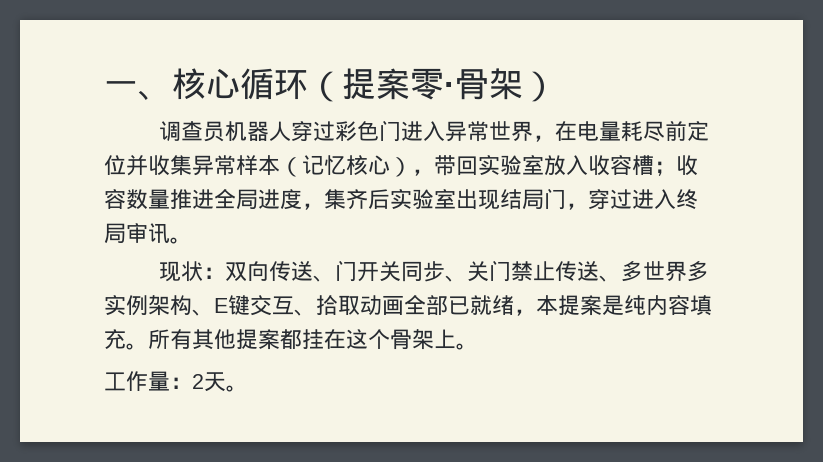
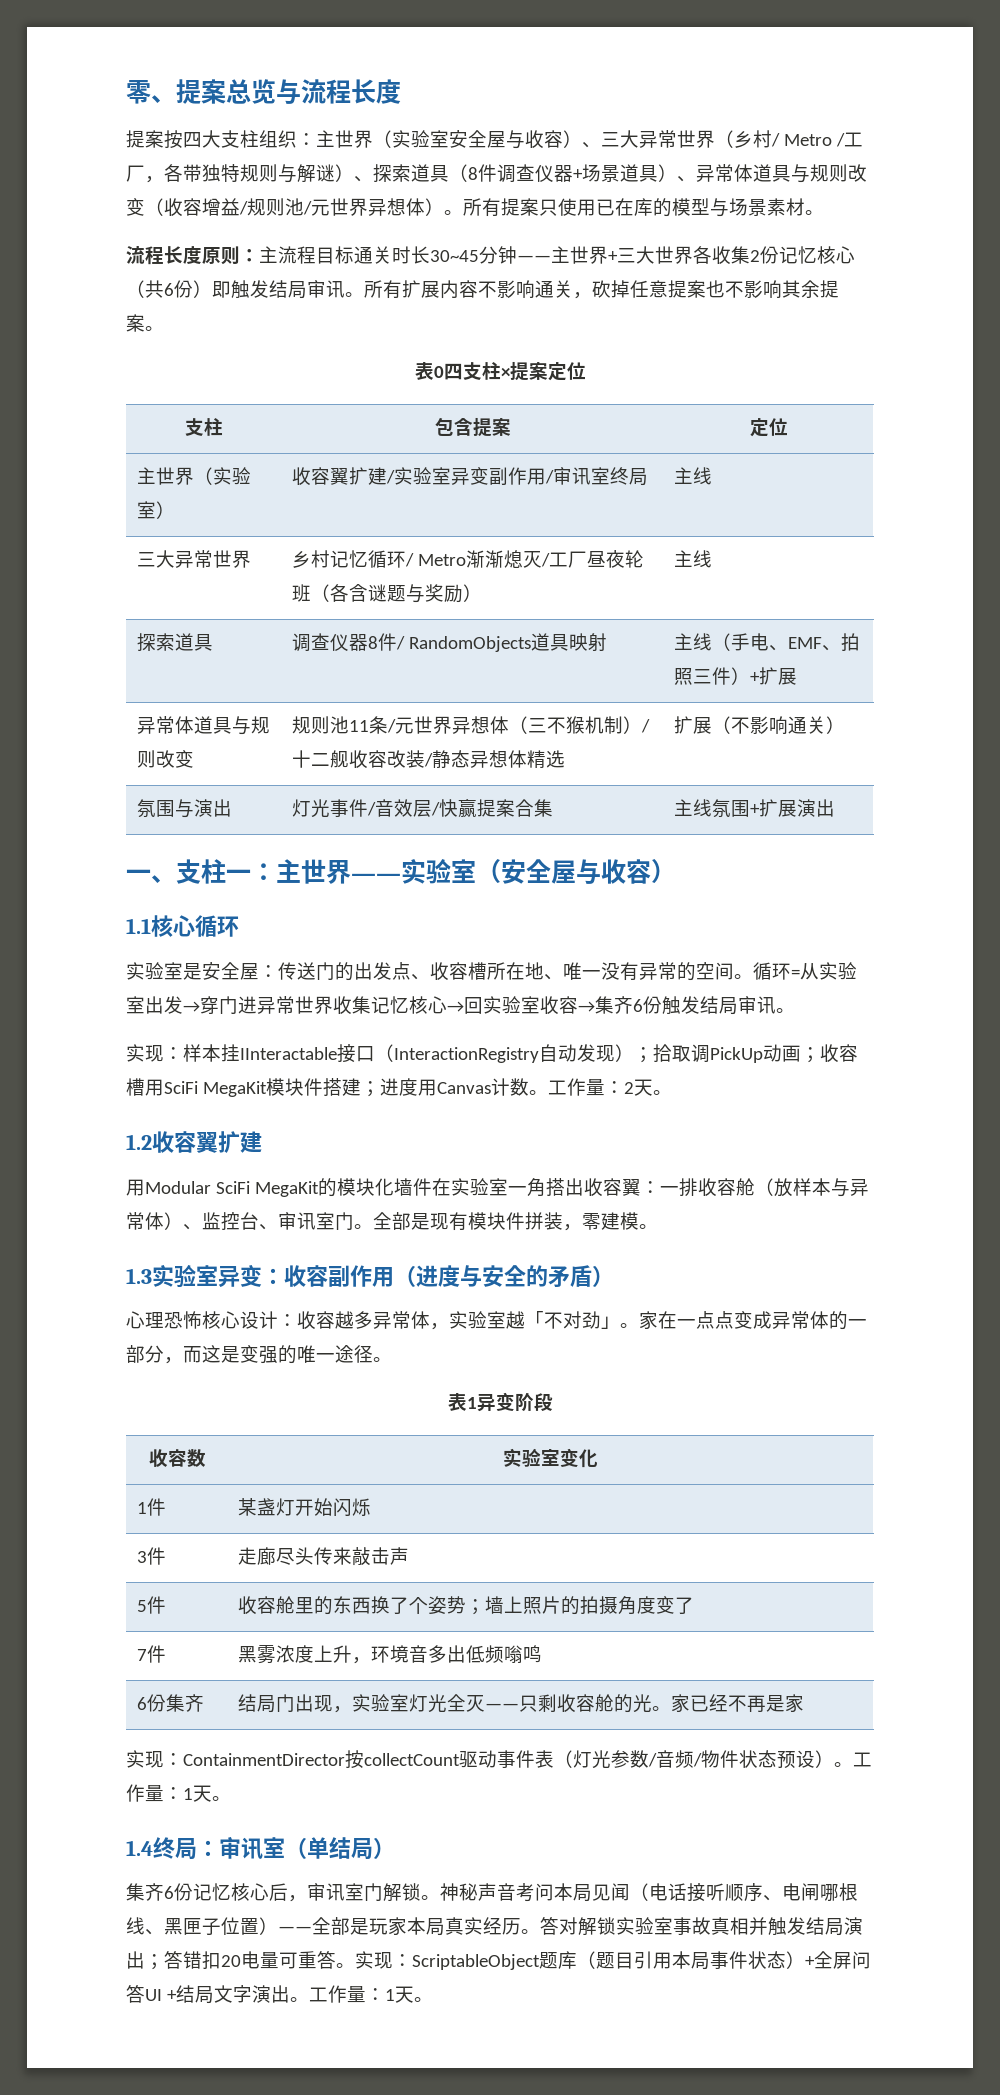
- 一、核心循环（提案零·骨架）
- 调查员机器人穿过彩色门进入异常世界，在电量耗尽前定位并收集异常样本（记忆核心），带回实验室放入收容槽；收容数量推进全局进度，集齐后实验室出现结局门，穿过进入终局审讯。
- 现状：双向传送、门开关同步、关门禁止传送、多世界多实例架构、E键交互、拾取动画全部已就绪，本提案是纯内容填充。所有其他提案都挂在这个骨架上。
- 工作量：2天。
+ 零、提案总览与流程长度
+ 提案按四大支柱组织：主世界（实验室安全屋与收容）、三大异常世界（乡村/ Metro /工厂，各带独特规则与解谜）、探索道具（8件调查仪器+场景道具）、异常体道具与规则改变（收容增益/规则池/元世界异想体）。所有提案只使用已在库的模型与场景素材。
+ 流程长度原则：主流程目标通关时长30~45分钟——主世界+三大世界各收集2份记忆核心（共6份）即触发结局审讯。所有扩展内容不影响通关，砍掉任意提案也不影响其余提案。
+ 表0四支柱×提案定位
+ 支柱 | 包含提案 | 定位
+ 主世界（实验室） | 收容翼扩建/实验室异变副作用/审讯室终局 | 主线
+ 三大异常世界 | 乡村记忆循环/ Metro渐渐熄灭/工厂昼夜轮班（各含谜题与奖励） | 主线
+ 探索道具 | 调查仪器8件/ RandomObjects道具映射 | 主线（手电、EMF、拍照三件）+扩展
+ 异常体道具与规则改变 | 规则池11条/元世界异想体（三不猴机制）/十二舰收容改装/静态异想体精选 | 扩展（不影响通关）
+ 氛围与演出 | 灯光事件/音效层/快赢提案合集 | 主线氛围+扩展演出
+ 一、支柱一：主世界——实验室（安全屋与收容）
+ 1.1核心循环
+ 实验室是安全屋：传送门的出发点、收容槽所在地、唯一没有异常的空间。循环=从实验室出发→穿门进异常世界收集记忆核心→回实验室收容→集齐6份触发结局审讯。
+ 实现：样本挂IInteractable接口（InteractionRegistry自动发现）；拾取调PickUp动画；收容槽用SciFi MegaKit模块件搭建；进度用Canvas计数。工作量：2天。
+ 1.2收容翼扩建
+ 用Modular SciFi MegaKit的模块化墙件在实验室一角搭出收容翼：一排收容舱（放样本与异常体）、监控台、审讯室门。全部是现有模块件拼装，零建模。
+ 1.3实验室异变：收容副作用（进度与安全的矛盾）
+ 心理恐怖核心设计：收容越多异常体，实验室越「不对劲」。家在一点点变成异常体的一部分，而这是变强的唯一途径。
+ 表1异变阶段
+ 收容数 | 实验室变化
+ 1件 | 某盏灯开始闪烁
+ 3件 | 走廊尽头传来敲击声
+ 5件 | 收容舱里的东西换了个姿势；墙上照片的拍摄角度变了
+ 7件 | 黑雾浓度上升，环境音多出低频嗡鸣
+ 6份集齐 | 结局门出现，实验室灯光全灭——只剩收容舱的光。家已经不再是家
+ 实现：ContainmentDirector按collectCount驱动事件表（灯光参数/音频/物件状态预设）。工作量：1天。
+ 1.4终局：审讯室（单结局）
+ 集齐6份记忆核心后，审讯室门解锁。神秘声音考问本局见闻（电话接听顺序、电闸哪根线、黑匣子位置）——全部是玩家本局真实经历。答对解锁实验室事故真相并触发结局演出；答错扣20电量可重答。实现：ScriptableObject题库（题目引用本局事件状态）+全屏问答UI +结局文字演出。工作量：1天。

